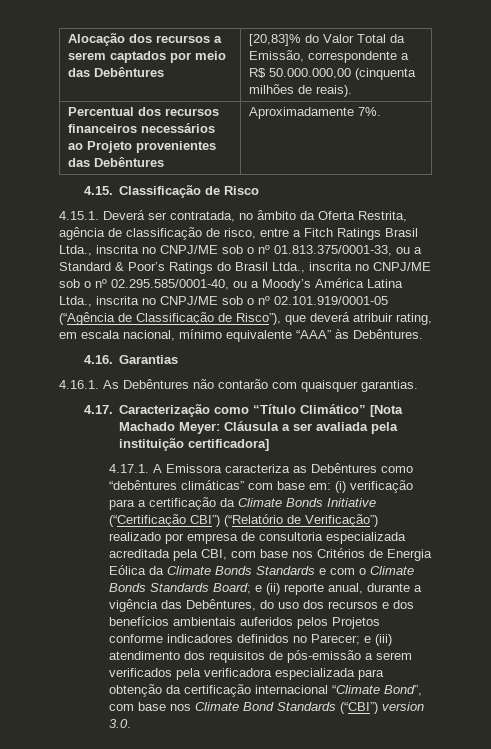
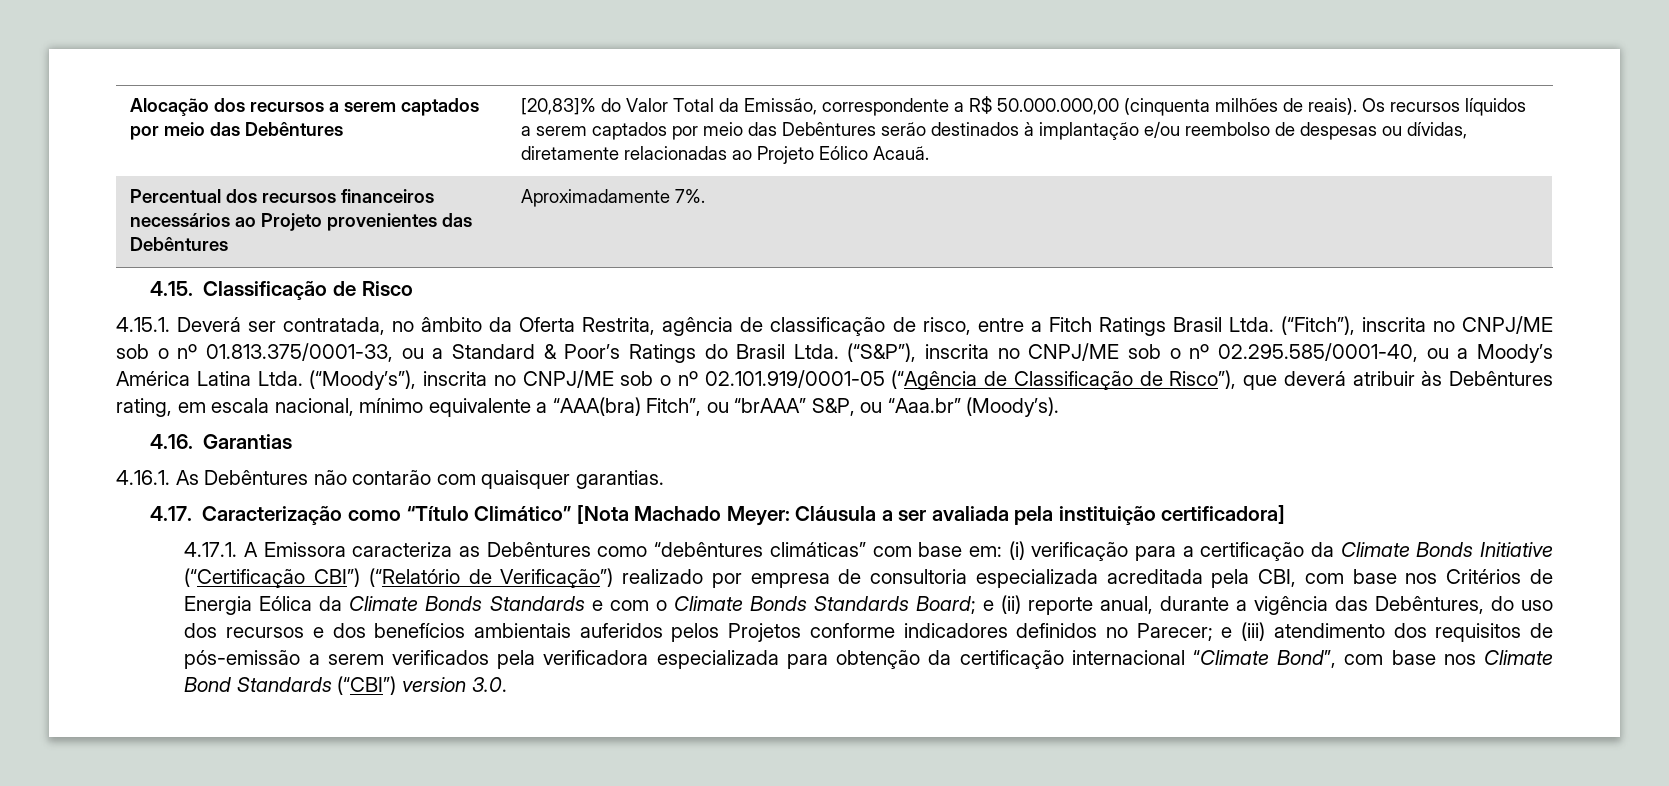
+ Os recursos líquidos a serem captados por meio das Debêntures serão destinados à implantação e/ou reembolso de despesas ou dívidas, diretamente relacionadas ao Projeto Eólico Acauã.
- 4.15.1. Deverá ser contratada, no âmbito da Oferta Restrita, agência de classificação de risco, entre a Fitch Ratings Brasil Ltda., inscrita no CNPJ/ME sob o nº 01.813.375/0001-33, ou a Standard & Poor’s Ratings do Brasil Ltda., inscrita no CNPJ/ME sob o nº 02.295.585/0001-40, ou a Moody’s América Latina Ltda., inscrita no CNPJ/ME sob o nº 02.101.919/0001-05 (“Agência de Classificação de Risco”), que deverá atribuir rating, em escala nacional, mínimo equivalente “AAA” às Debêntures.
+ 4.15.1. Deverá ser contratada, no âmbito da Oferta Restrita, agência de classificação de risco, entre a Fitch Ratings Brasil Ltda. (“Fitch”), inscrita no CNPJ/ME sob o nº 01.813.375/0001-33, ou a Standard & Poor’s Ratings do Brasil Ltda. (“S&P”), inscrita no CNPJ/ME sob o nº 02.295.585/0001-40, ou a Moody’s América Latina Ltda. (“Moody’s”), inscrita no CNPJ/ME sob o nº 02.101.919/0001-05 (“Agência de Classificação de Risco”), que deverá atribuir às Debêntures rating, em escala nacional, mínimo equivalente a “AAA(bra) Fitch”, ou “brAAA” S&P, ou “Aaa.br” (Moody’s).

